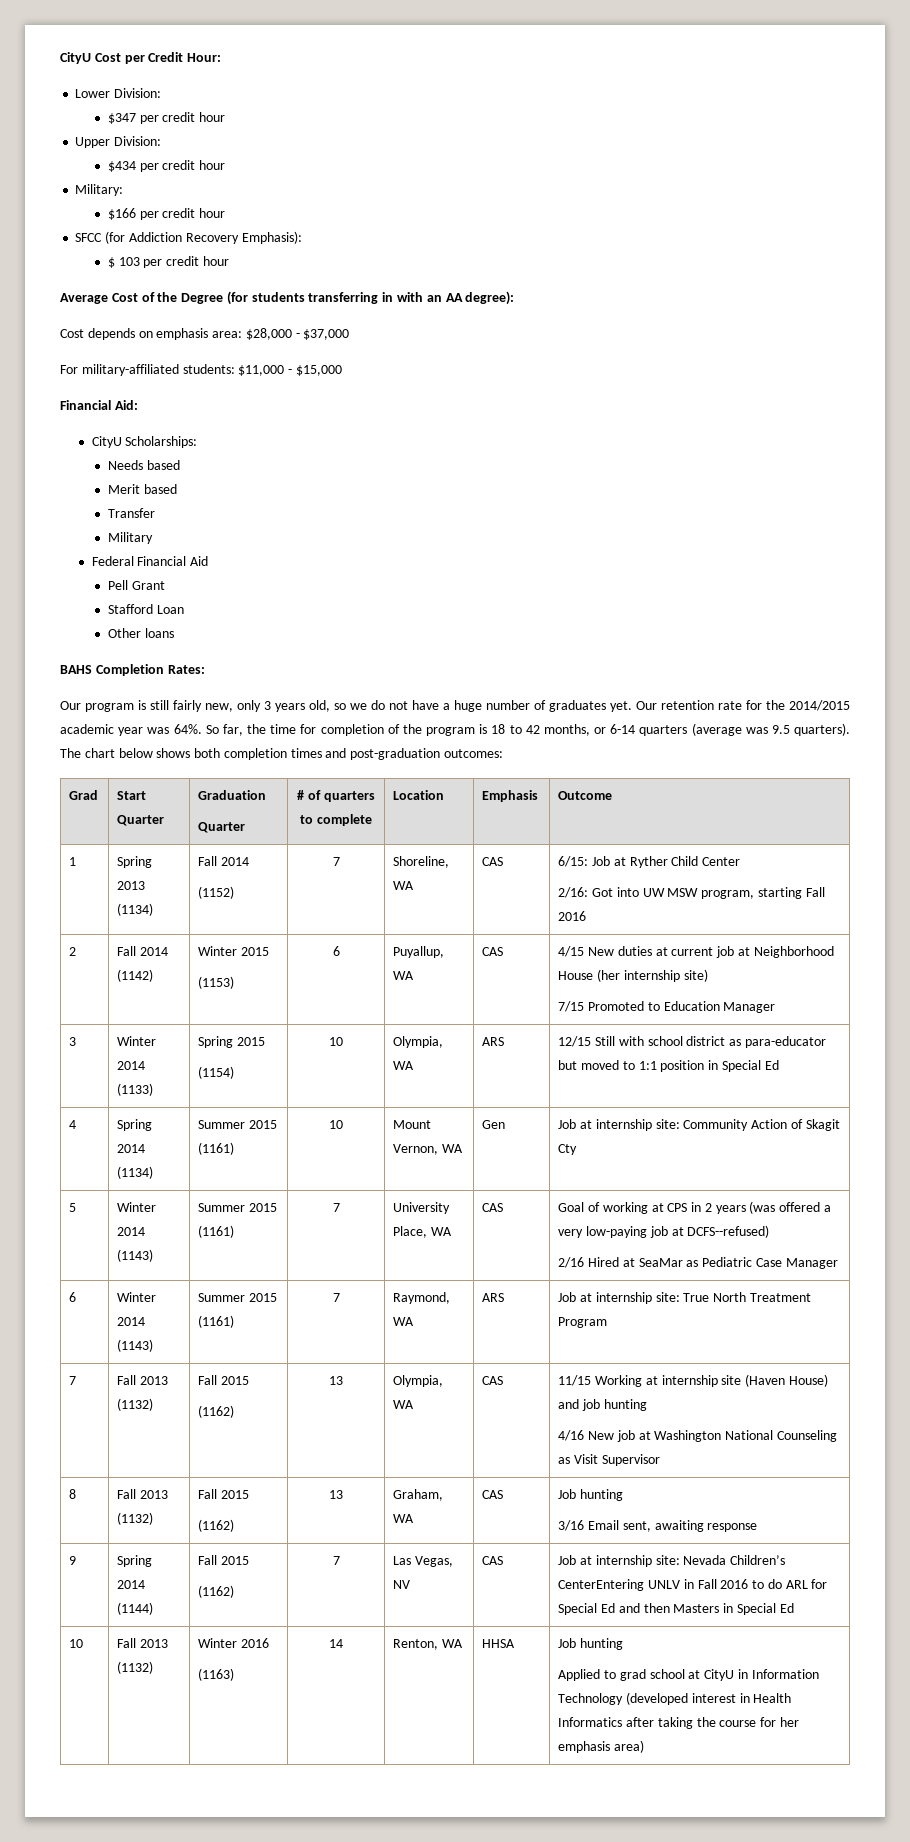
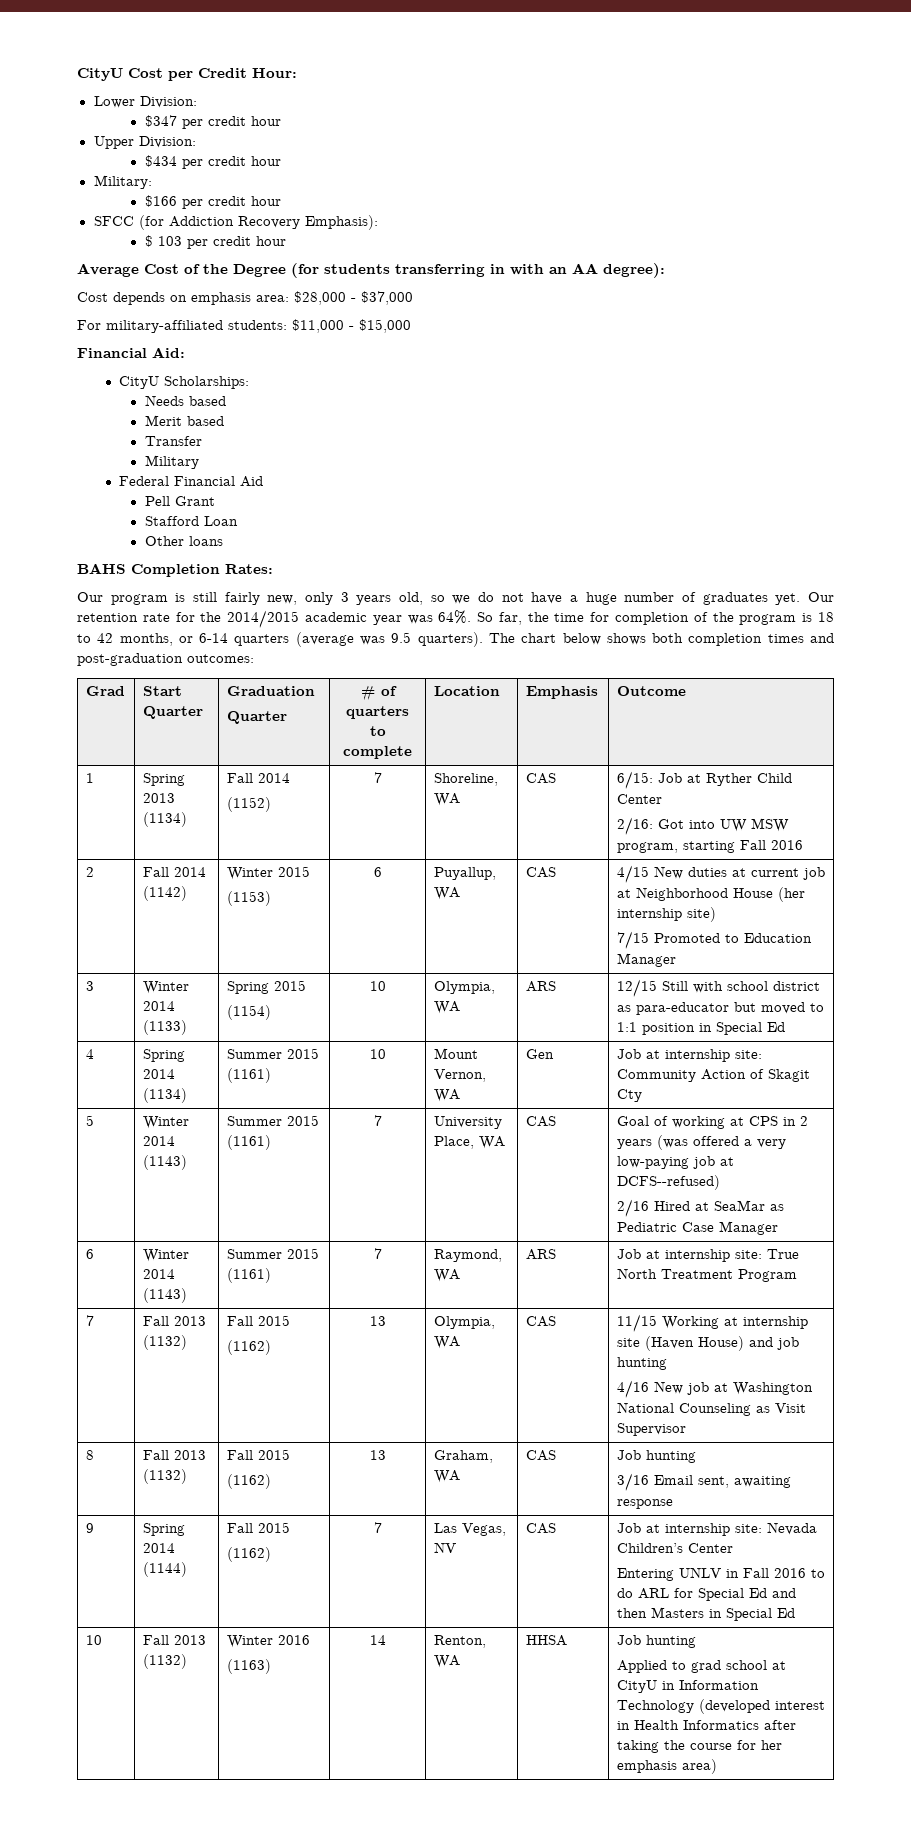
  9 | Spring 2014 (1144) | Fall 2015
- (1162) | 7 | Las Vegas, NV | CAS | Job at internship site: Nevada Children’s CenterEntering UNLV in Fall 2016 to do ARL for Special Ed and then Masters in Special Ed
+ (1162) | 7 | Las Vegas, NV | CAS | Job at internship site: Nevada Children’s Center
+ Entering UNLV in Fall 2016 to do ARL for Special Ed and then Masters in Special Ed

